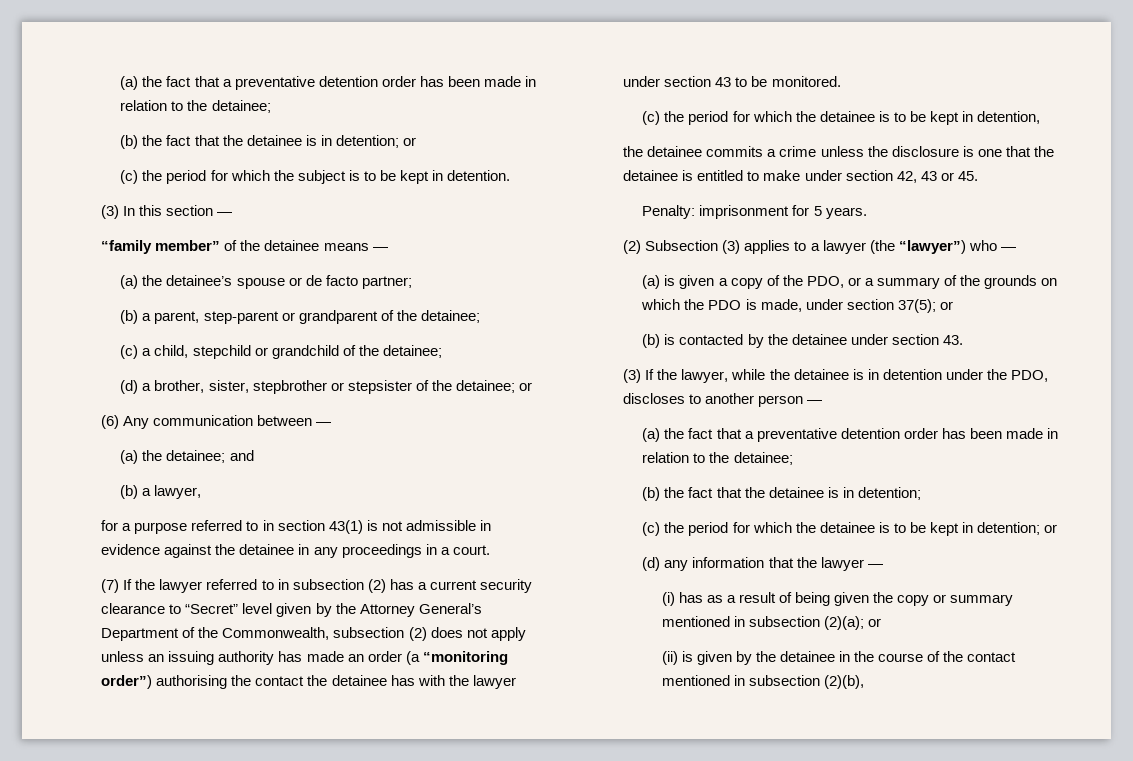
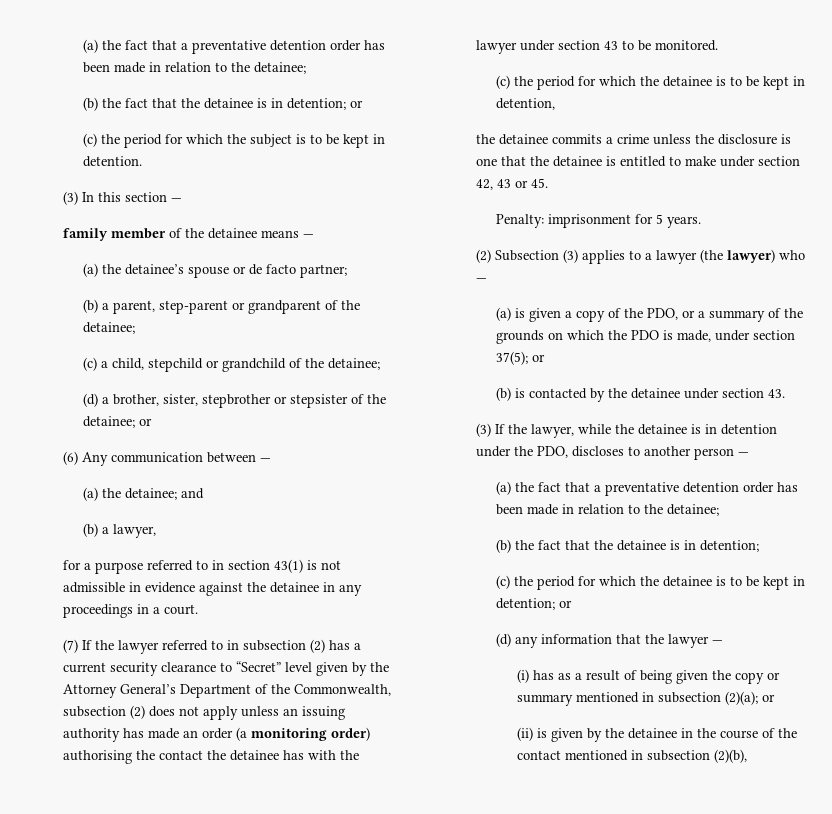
- “family member” of the detainee means —
+ family member of the detainee means —
- (7) If the lawyer referred to in subsection (2) has a current security clearance to “Secret” level given by the Attorney General’s Department of the Commonwealth, subsection (2) does not apply unless an issuing authority has made an order (a “monitoring order”) authorising the contact the detainee has with the lawyer under section 43 to be monitored.
+ (7) If the lawyer referred to in subsection (2) has a current security clearance to “Secret” level given by the Attorney General’s Department of the Commonwealth, subsection (2) does not apply unless an issuing authority has made an order (a monitoring order) authorising the contact the detainee has with the lawyer under section 43 to be monitored.
- (2) Subsection (3) applies to a lawyer (the “lawyer”) who —
+ (2) Subsection (3) applies to a lawyer (the lawyer) who —

